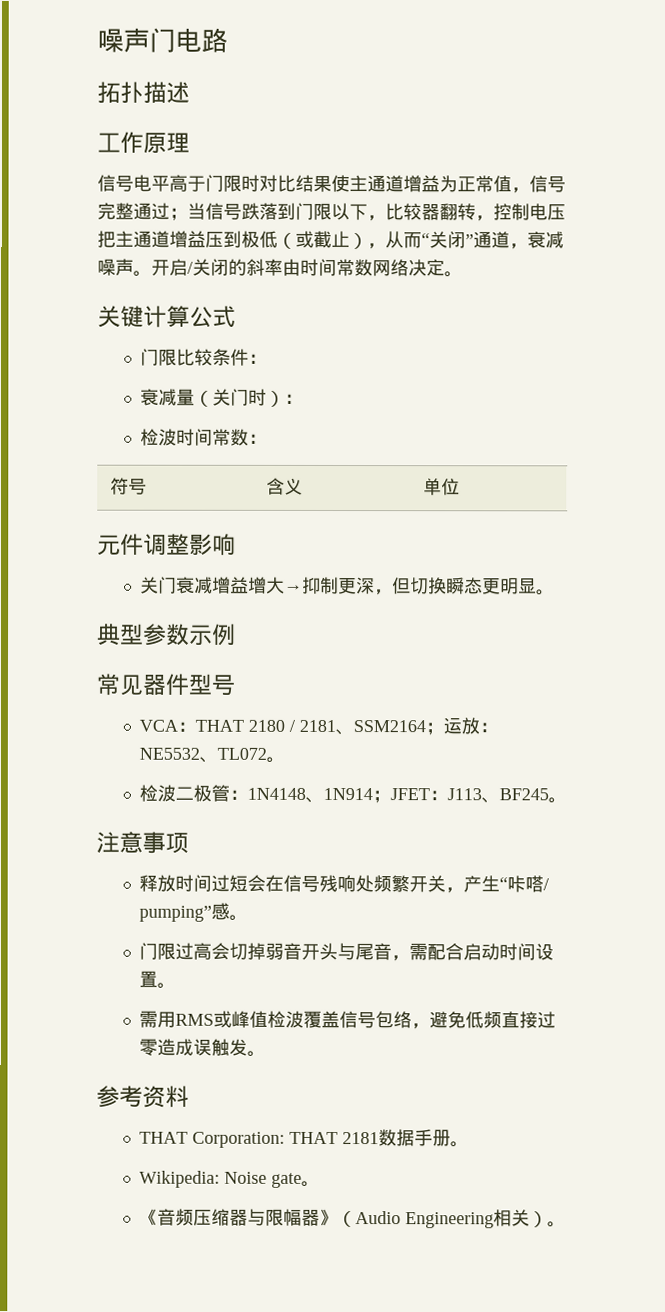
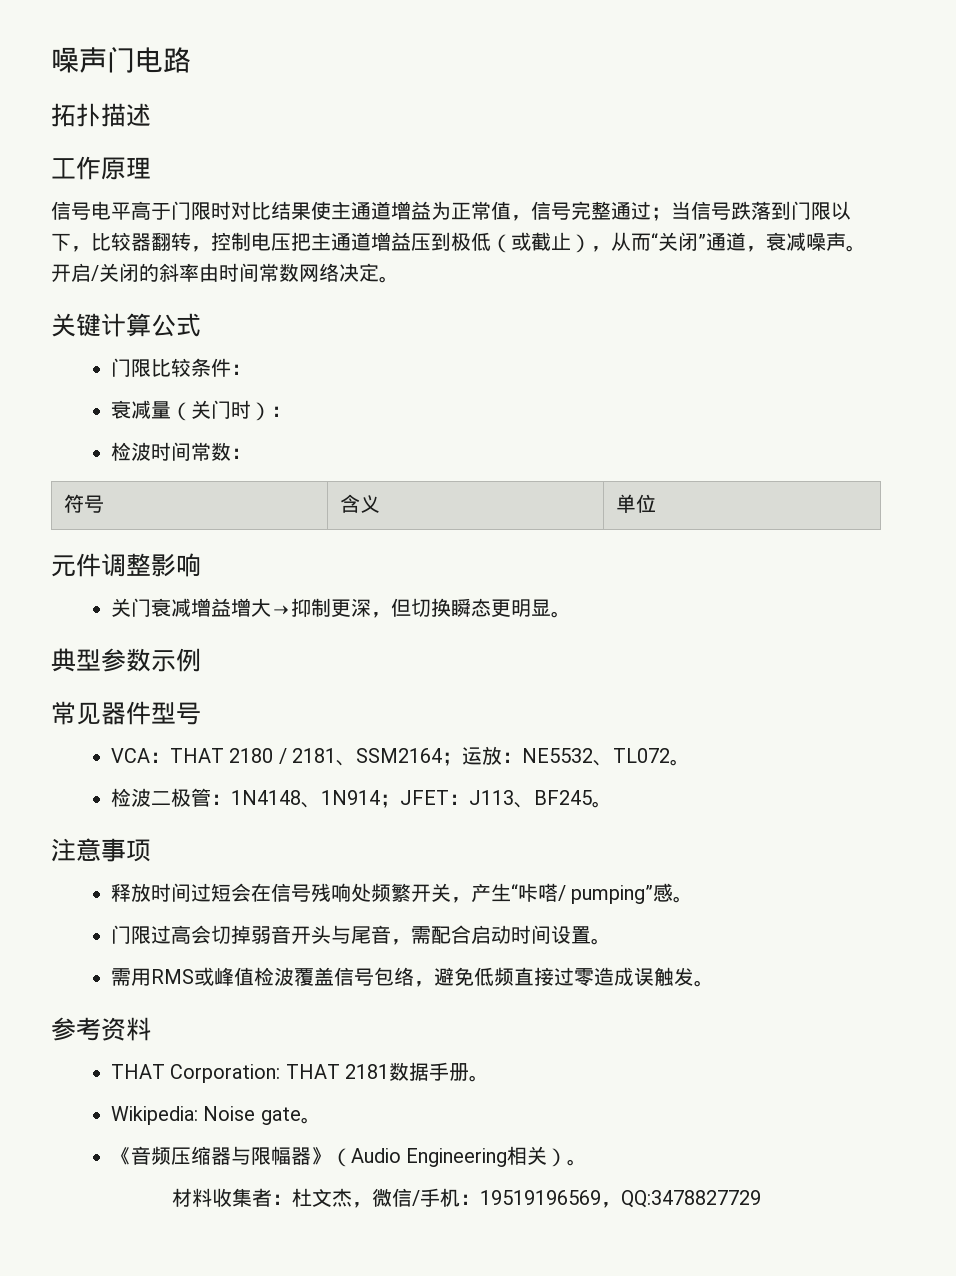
+ 材料收集者：杜文杰，微信/手机：19519196569，QQ:3478827729

